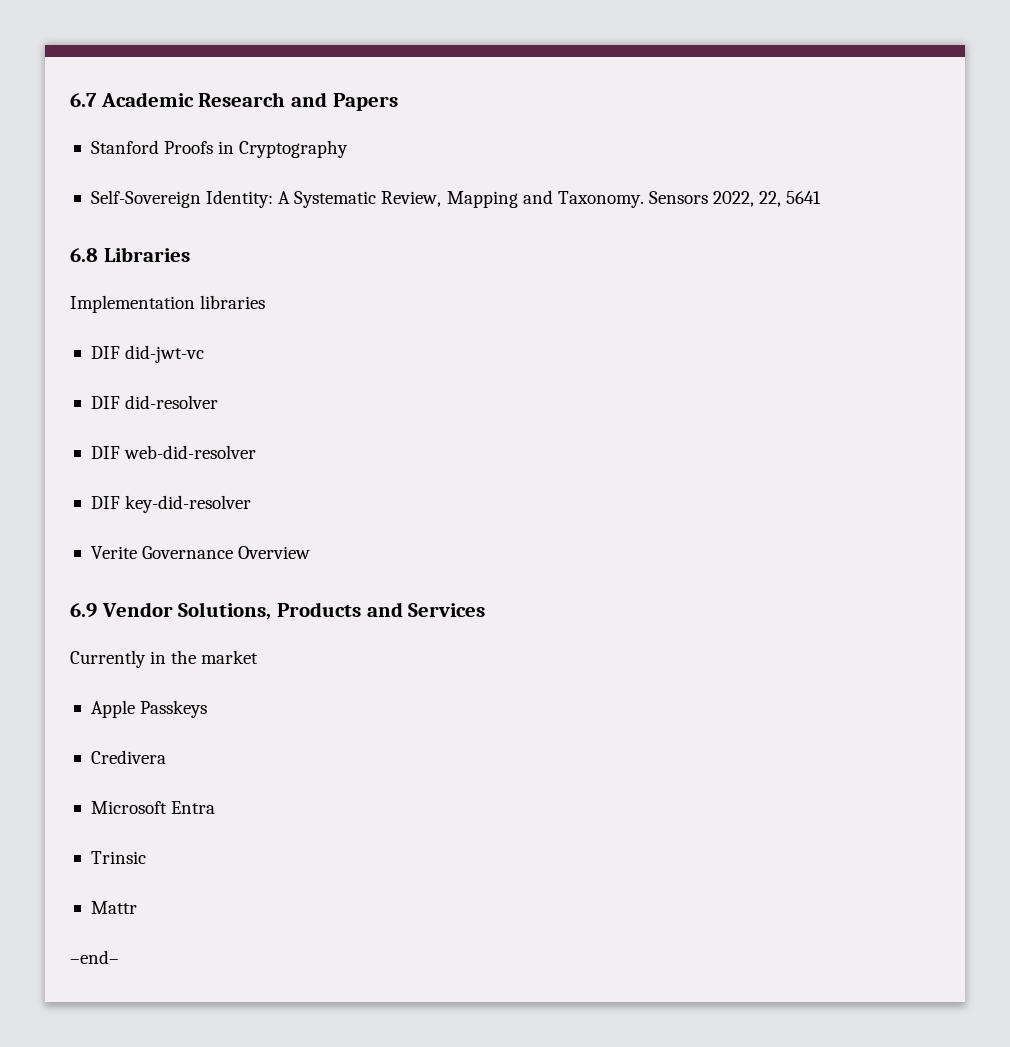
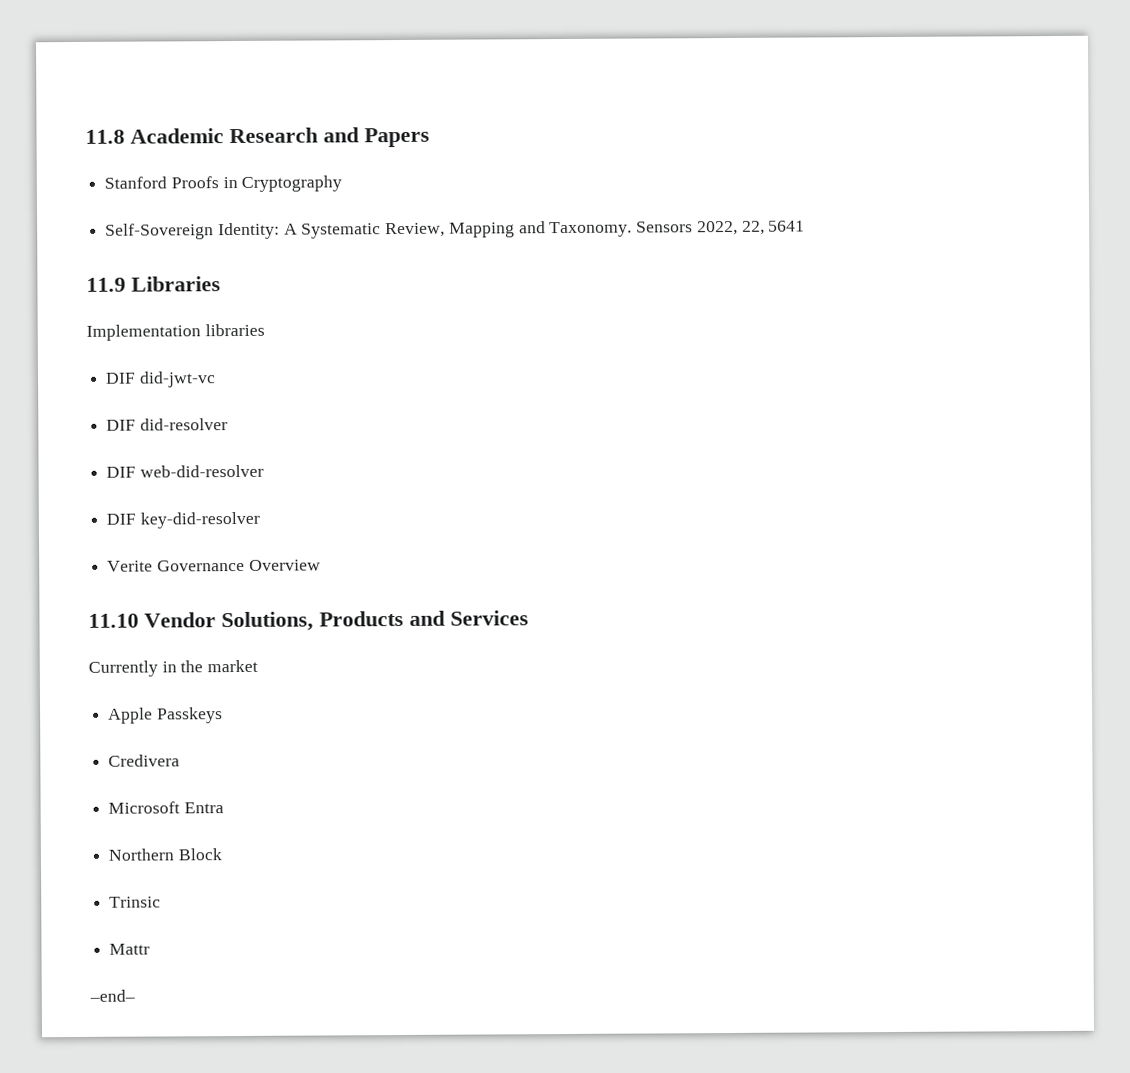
- 6.7 Academic Research and Papers
+ 11.8 Academic Research and Papers
- 6.8 Libraries
+ 11.9 Libraries
- 6.9 Vendor Solutions, Products and Services
+ 11.10 Vendor Solutions, Products and Services
+ Northern Block

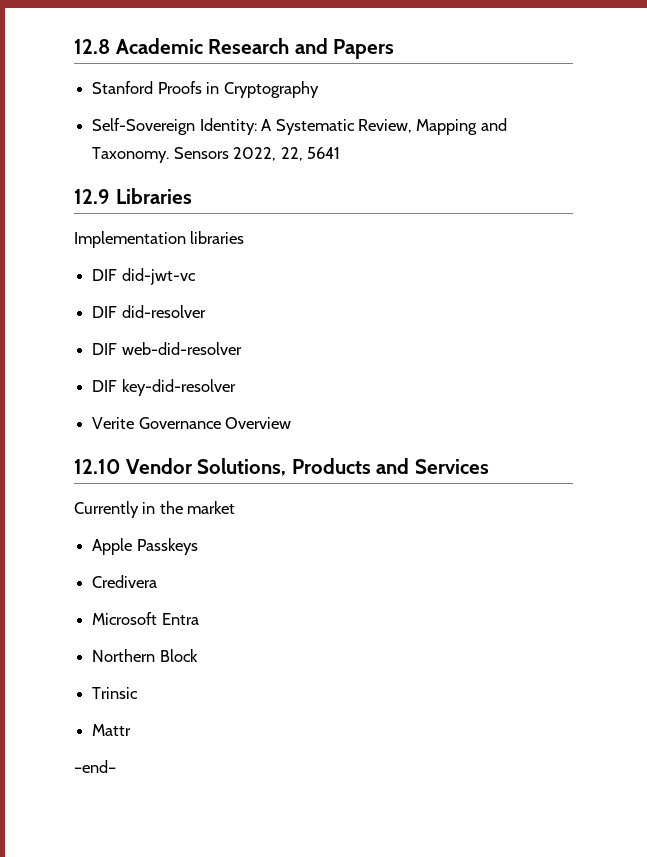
- 11.8 Academic Research and Papers
+ 12.8 Academic Research and Papers
- 11.9 Libraries
+ 12.9 Libraries
- 11.10 Vendor Solutions, Products and Services
+ 12.10 Vendor Solutions, Products and Services

